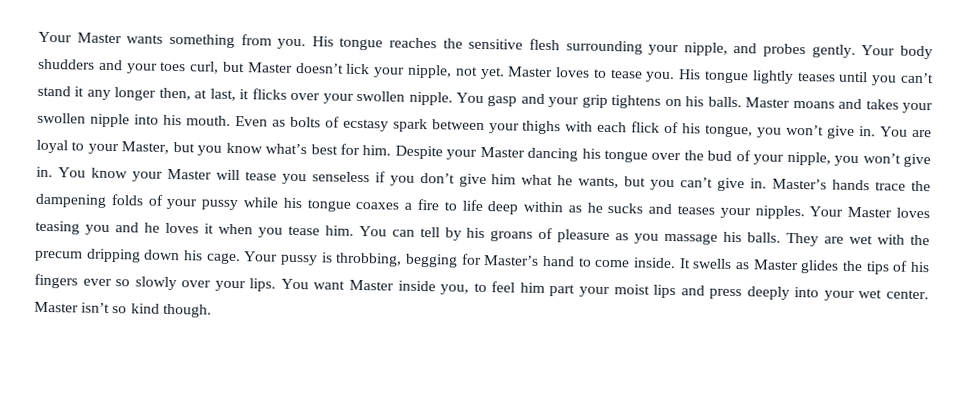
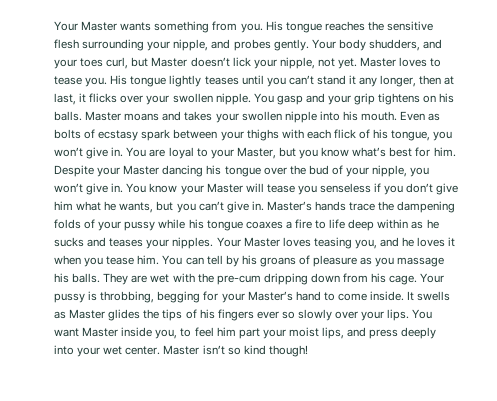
- Your body shudders and your toes curl, but Master doesn’t lick your nipple, not yet.
+ Your body shudders, and your toes curl, but Master doesn’t lick your nipple, not yet.
- His tongue lightly teases until you can’t stand it any longer then, at last, it flicks over your swollen nipple.
+ His tongue lightly teases until you can’t stand it any longer, then at last, it flicks over your swollen nipple.
- Your Master loves teasing you and he loves it when you tease him.
+ Your Master loves teasing you, and he loves it when you tease him.
- They are wet with the precum dripping down his cage.
+ They are wet with the pre-cum dripping down from his cage.
- Your pussy is throbbing, begging for Master’s hand to come inside.
+ Your pussy is throbbing, begging for your Master’s hand to come inside.
- You want Master inside you, to feel him part your moist lips and press deeply into your wet center.
+ You want Master inside you, to feel him part your moist lips, and press deeply into your wet center.
- Master isn’t so kind though.
+ Master isn’t so kind though!

